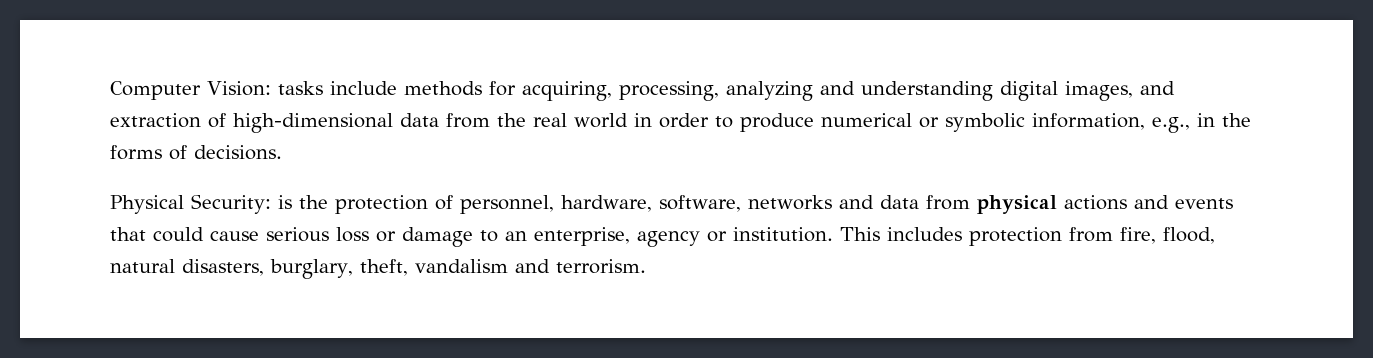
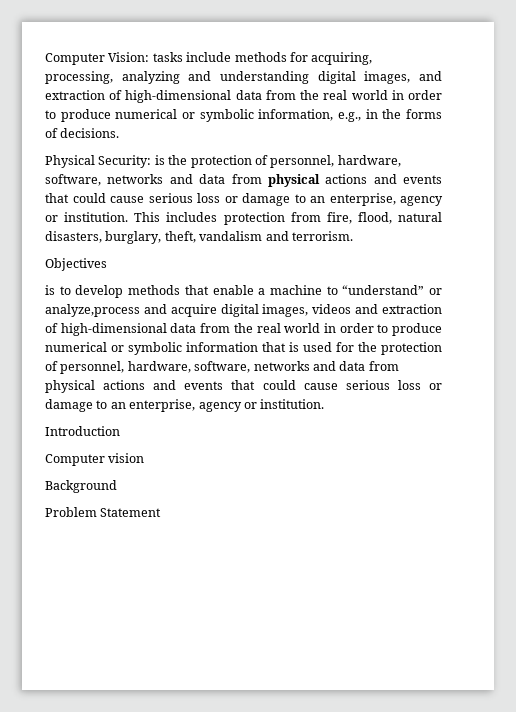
+ Objectives
+ is to develop methods that enable a machine to “understand” or analyze,process and acquire digital images, videos and extraction of high-dimensional data from the real world in order to produce numerical or symbolic information that is used for the protection of personnel, hardware, software, networks and data from physical actions and events that could cause serious loss or damage to an enterprise, agency or institution.
+ Introduction
+ Computer vision
+ Background
+ Problem Statement

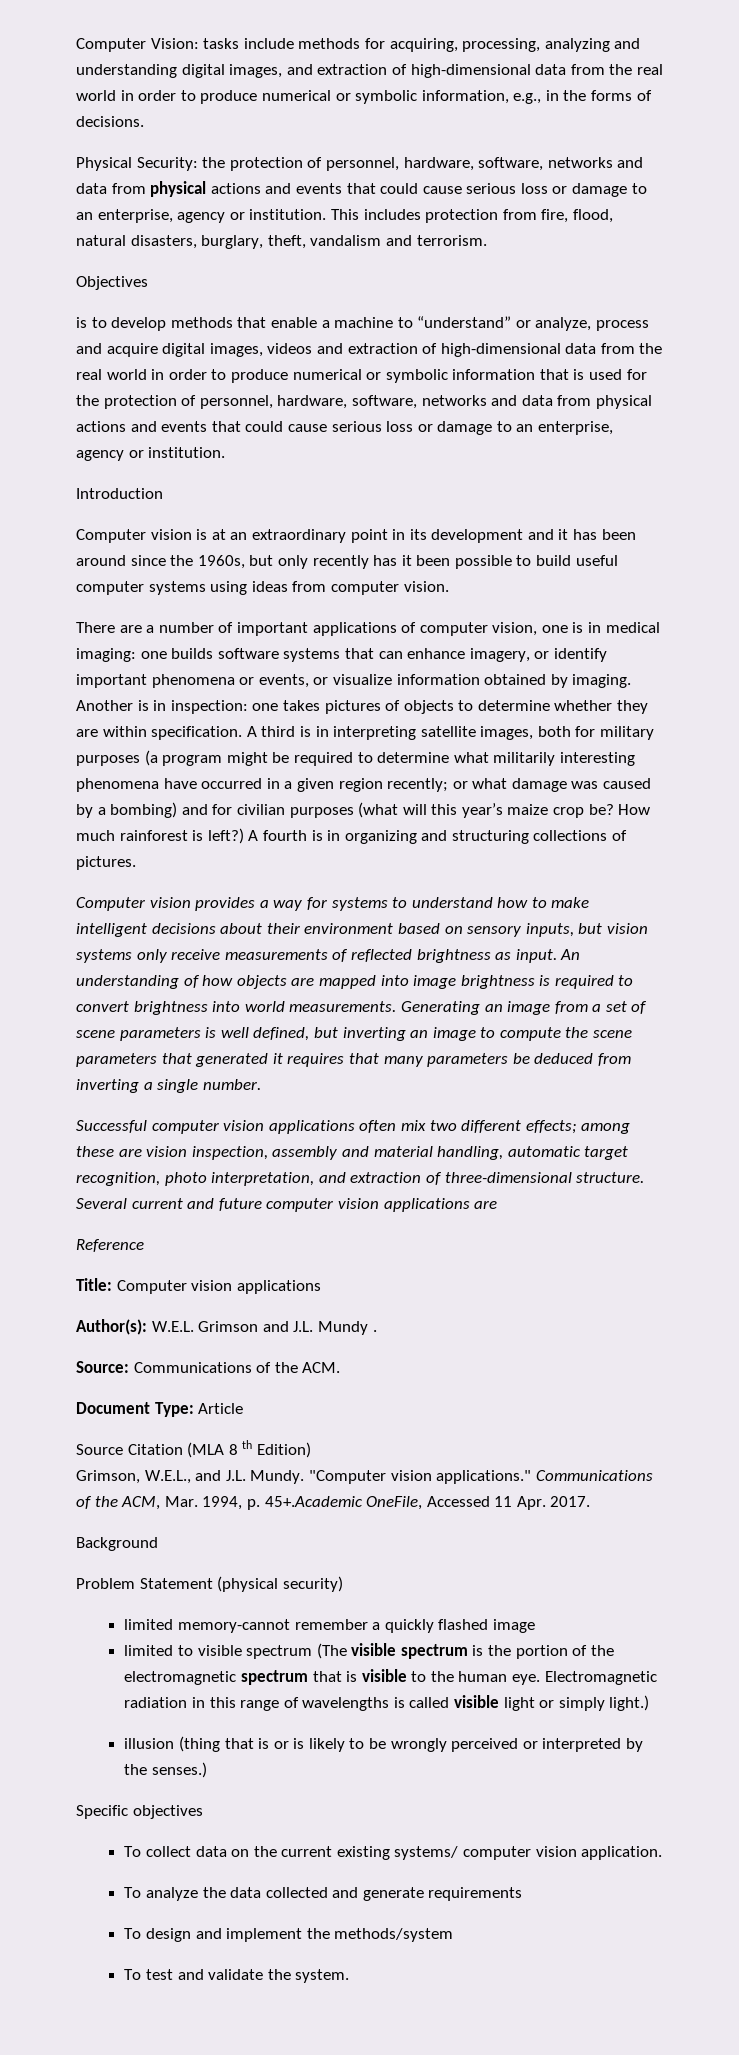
- Physical Security: is the protection of personnel, hardware, software, networks and data from physical actions and events that could cause serious loss or damage to an enterprise, agency or institution.
+ Physical Security: the protection of personnel, hardware, software, networks and data from physical actions and events that could cause serious loss or damage to an enterprise, agency or institution.
- is to develop methods that enable a machine to “understand” or analyze,process and acquire digital images, videos and extraction of high-dimensional data from the real world in order to produce numerical or symbolic information that is used for the protection of personnel, hardware, software, networks and data from physical actions and events that could cause serious loss or damage to an enterprise, agency or institution.
+ is to develop methods that enable a machine to “understand” or analyze, process and acquire digital images, videos and extraction of high-dimensional data from the real world in order to produce numerical or symbolic information that is used for the protection of personnel, hardware, software, networks and data from physical actions and events that could cause serious loss or damage to an enterprise, agency or institution.
- Computer vision
+ Computer vision is at an extraordinary point in its development and it has been around since the 1960s, but only recently has it been possible to build useful computer systems using ideas from computer vision.
+ There are a number of important applications of computer vision, one is in medical imaging: one builds software systems that can enhance imagery, or identify important phenomena or events, or visualize information obtained by imaging. Another is in inspection: one takes pictures of objects to determine whether they are within specification. A third is in interpreting satellite images, both for military purposes (a program might be required to determine what militarily interesting phenomena have occurred in a given region recently; or what damage was caused by a bombing) and for civilian purposes (what will this year’s maize crop be? How much rainforest is left?) A fourth is in organizing and structuring collections of pictures.
+ Computer vision provides a way for systems to understand how to make intelligent decisions about their environment based on sensory inputs, but vision systems only receive measurements of reflected brightness as input. An understanding of how objects are mapped into image brightness is required to convert brightness into world measurements. Generating an image from a set of scene parameters is well defined, but inverting an image to compute the scene parameters that generated it requires that many parameters be deduced from inverting a single number.
+ Successful computer vision applications often mix two different effects; among these are vision inspection, assembly and material handling, automatic target recognition, photo interpretation, and extraction of three-dimensional structure. Several current and future computer vision applications are
+ Reference
+ Title: Computer vision applications
+ Author(s): W.E.L. Grimson and J.L. Mundy .
+ Source: Communications of the ACM.
+ Document Type: Article
+ Source Citation (MLA 8 th Edition)
+ Grimson, W.E.L., and J.L. Mundy. "Computer vision applications." Communications of the ACM, Mar. 1994, p. 45+.Academic OneFile, Accessed 11 Apr. 2017.
  Background
- Problem Statement
+ Problem Statement (physical security)
+ limited memory-cannot remember a quickly flashed image
+ limited to visible spectrum (The visible spectrum is the portion of the electromagnetic spectrum that is visible to the human eye. Electromagnetic radiation in this range of wavelengths is called visible light or simply light.)
+ illusion (thing that is or is likely to be wrongly perceived or interpreted by the senses.)
+ Specific objectives
+ To collect data on the current existing systems/ computer vision application.
+ To analyze the data collected and generate requirements
+ To design and implement the methods/system
+ To test and validate the system.

